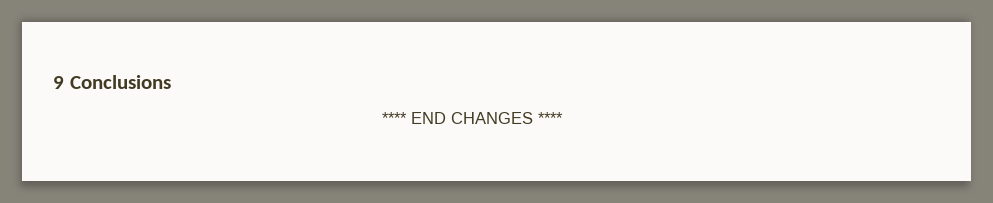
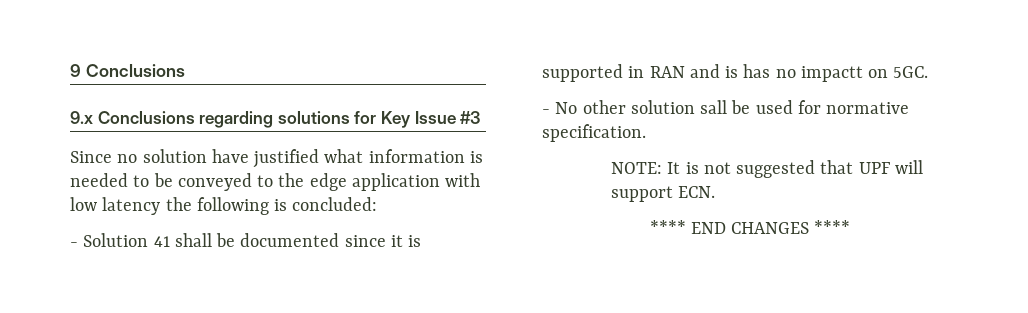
+ 9.x Conclusions regarding solutions for Key Issue #3
+ Since no solution have justified what information is needed to be conveyed to the edge application with low latency the following is concluded:
+ - Solution 41 shall be documented since it is supported in RAN and is has no impactt on 5GC.
+ - No other solution sall be used for normative specification.
+ NOTE: It is not suggested that UPF will support ECN.

